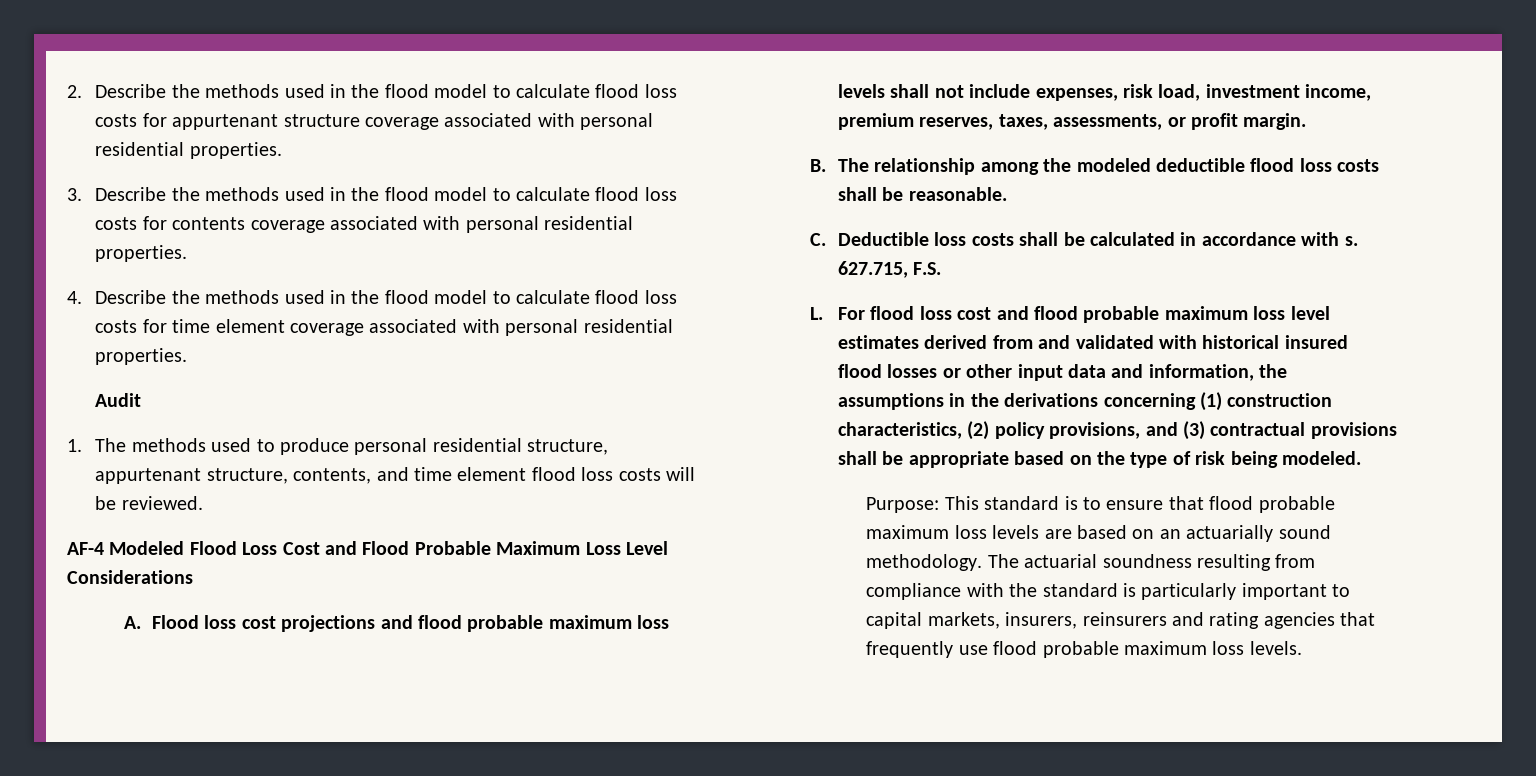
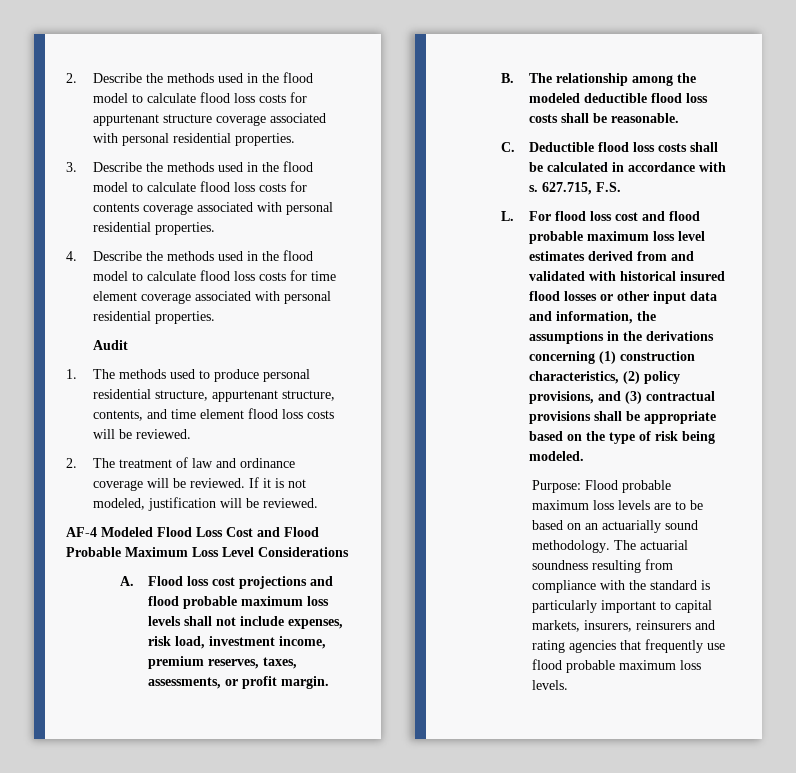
+ 2. The treatment of law and ordinance coverage will be reviewed. If it is not modeled, justification will be reviewed.
- C. Deductible loss costs shall be calculated in accordance with s.
+ C. Deductible flood loss costs shall be calculated in accordance with s.
- Purpose: This standard is to ensure that flood probable maximum loss levels are based on an actuarially sound methodology.
+ Purpose: Flood probable maximum loss levels are to be based on an actuarially sound methodology.

